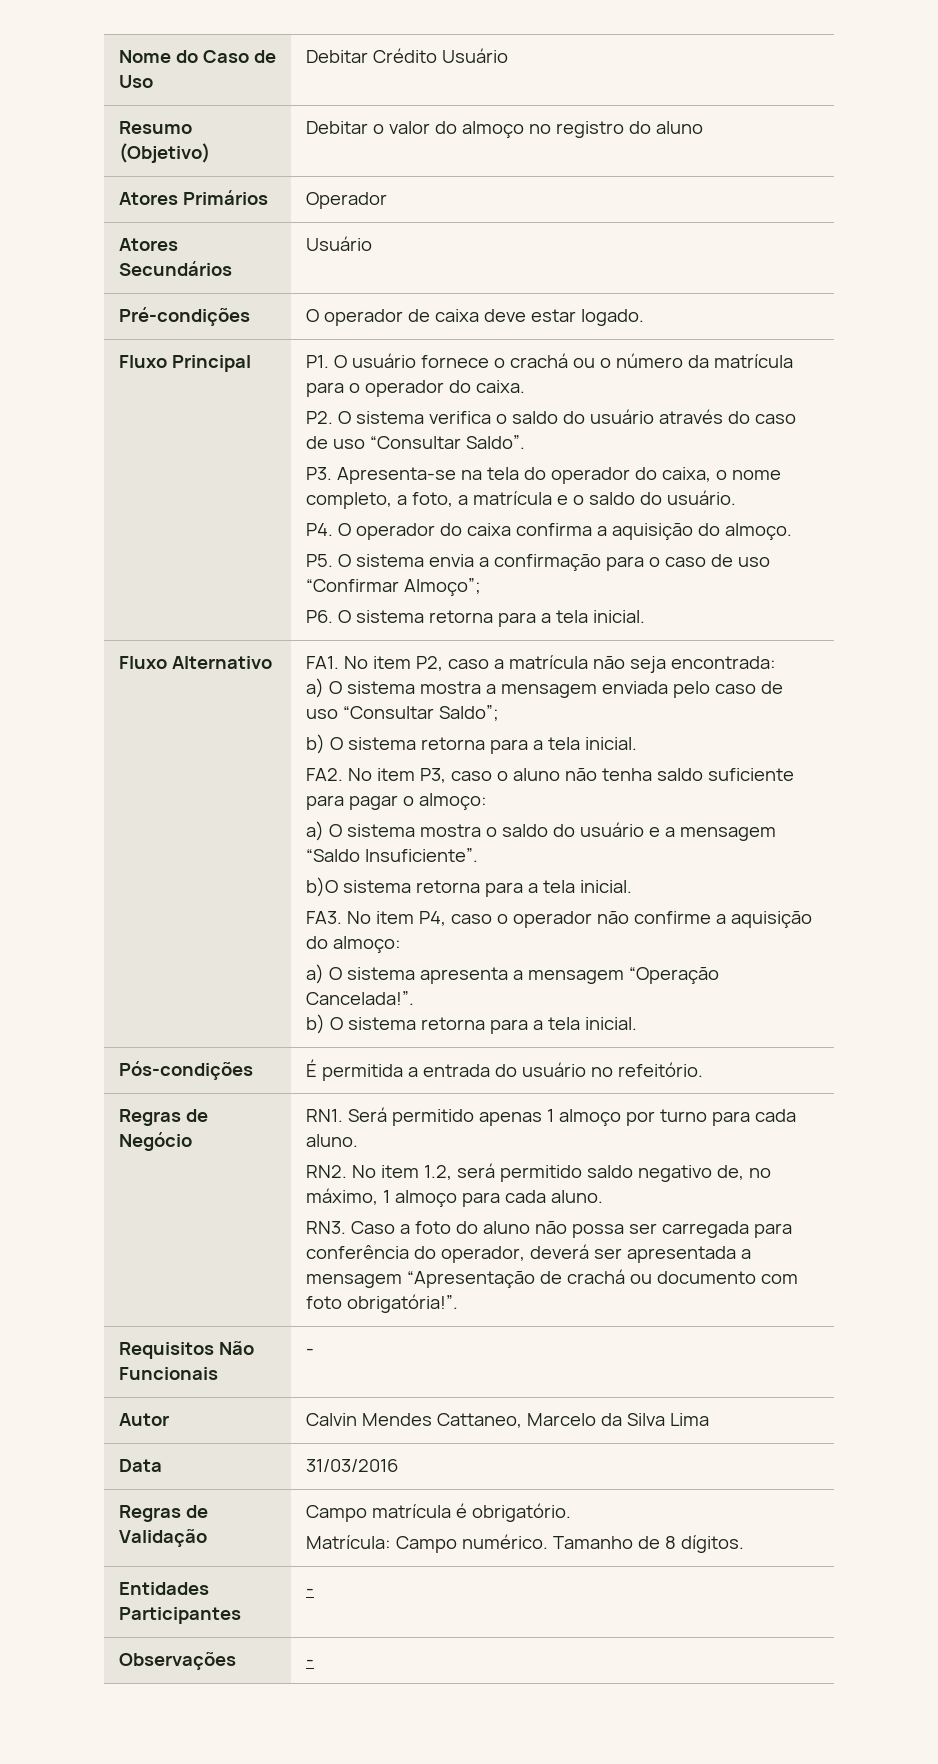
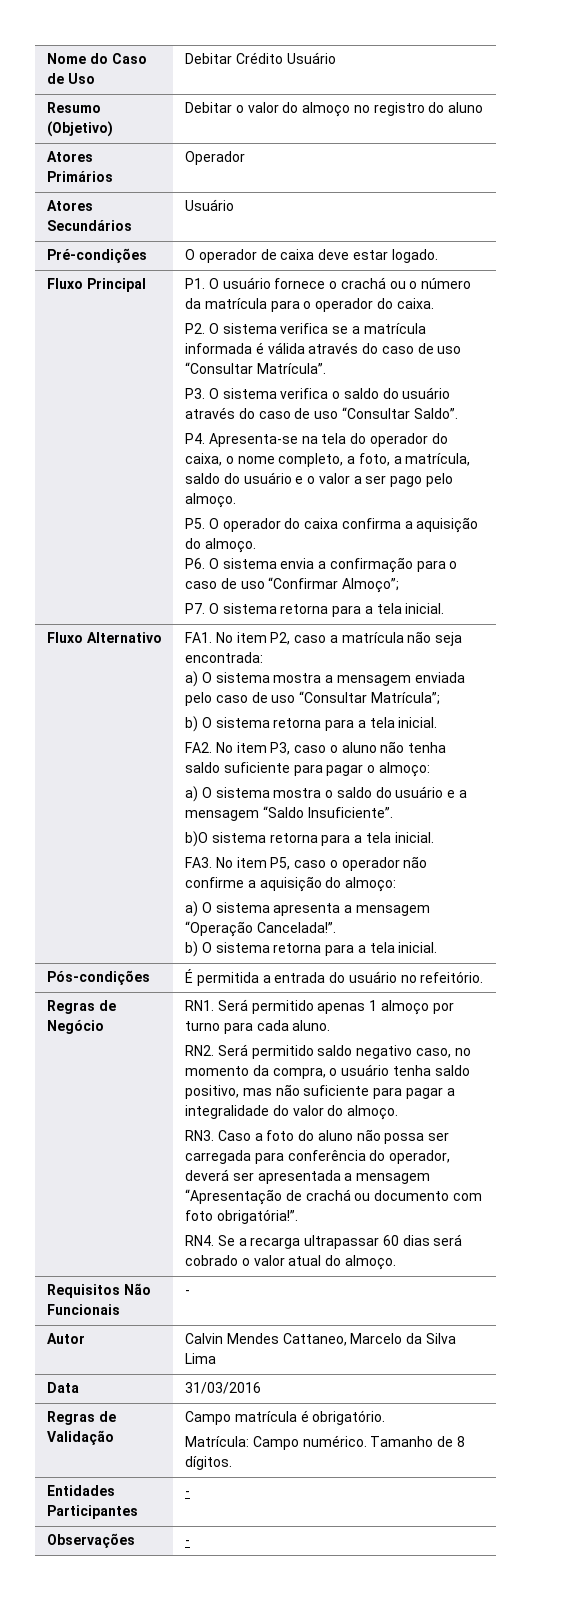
- P2. O sistema verifica o saldo do usuário através do caso de uso “Consultar Saldo”.
+ P2. O sistema verifica se a matrícula informada é válida através do caso de uso “Consultar Matrícula”.
+ P3. O sistema verifica o saldo do usuário através do caso de uso “Consultar Saldo”.
- P3. Apresenta-se na tela do operador do caixa, o nome completo, a foto, a matrícula e o saldo do usuário.
- P4. O operador do caixa confirma a aquisição do almoço.
+ P4. Apresenta-se na tela do operador do caixa, o nome completo, a foto, a matrícula, saldo do usuário e o valor a ser pago pelo almoço.
+ P5. O operador do caixa confirma a aquisição do almoço.
- P5. O sistema envia a confirmação para o caso de uso “Confirmar Almoço”;
+ P6. O sistema envia a confirmação para o caso de uso “Confirmar Almoço”;
- P6. O sistema retorna para a tela inicial.
+ P7. O sistema retorna para a tela inicial.
- a) O sistema mostra a mensagem enviada pelo caso de uso “Consultar Saldo”;
+ a) O sistema mostra a mensagem enviada pelo caso de uso “Consultar Matrícula”;
- FA3. No item P4, caso o operador não confirme a aquisição do almoço:
+ FA3. No item P5, caso o operador não confirme a aquisição do almoço:
- RN2. No item 1.2, será permitido saldo negativo de, no máximo, 1 almoço para cada aluno.
+ RN2. Será permitido saldo negativo caso, no momento da compra, o usuário tenha saldo positivo, mas não suficiente para pagar a integralidade do valor do almoço.
+ RN4. Se a recarga ultrapassar 60 dias será cobrado o valor atual do almoço.

